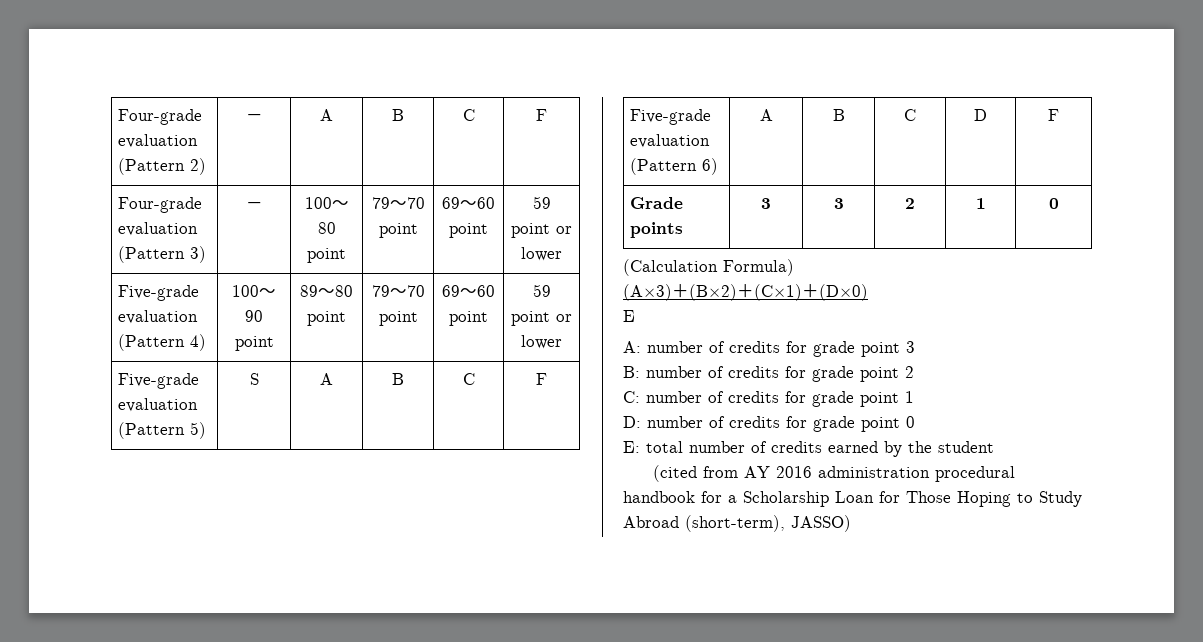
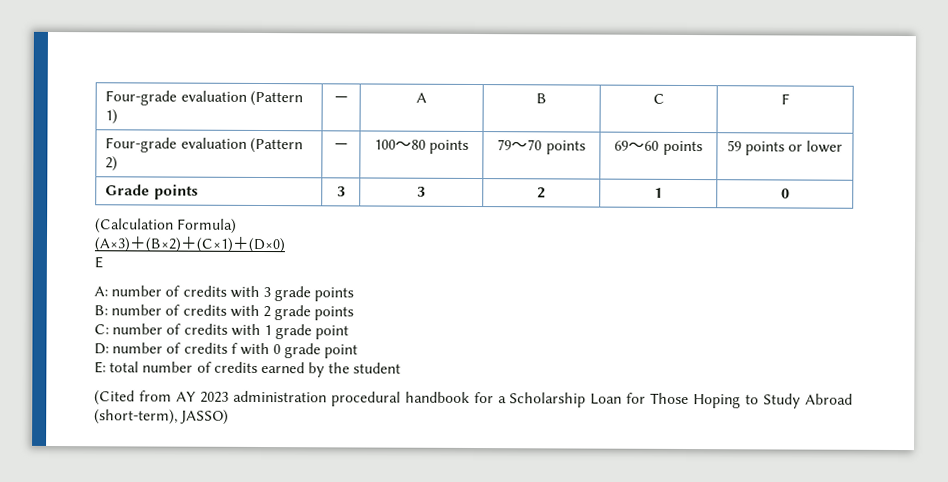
- Four-grade evaluation (Pattern 2) | － | A | B | C | F
+ Four-grade evaluation (Pattern 1) | － | A | B | C | F
- Four-grade evaluation (Pattern 3) | － | 100～80 point | 79～70 point | 69～60 point | 59 point or lower
- Five-grade evaluation (Pattern 4) | 100～90 point | 89～80 point | 79～70 point | 69～60 point | 59 point or lower
- Five-grade evaluation (Pattern 5) | S | A | B | C | F
- Five-grade evaluation (Pattern 6) | A | B | C | D | F
+ Four-grade evaluation (Pattern 2) | － | 100～80 points | 79～70 points | 69～60 points | 59 points or lower
- A: number of credits for grade point 3
+ A: number of credits with 3 grade points
- B: number of credits for grade point 2
+ B: number of credits with 2 grade points
- C: number of credits for grade point 1
+ C: number of credits with 1 grade point
- D: number of credits for grade point 0
+ D: number of credits f with 0 grade point
- (cited from AY 2016 administration procedural handbook for a Scholarship Loan for Those Hoping to Study Abroad (short-term), JASSO)
+ (Cited from AY 2023 administration procedural handbook for a Scholarship Loan for Those Hoping to Study Abroad (short-term), JASSO)

